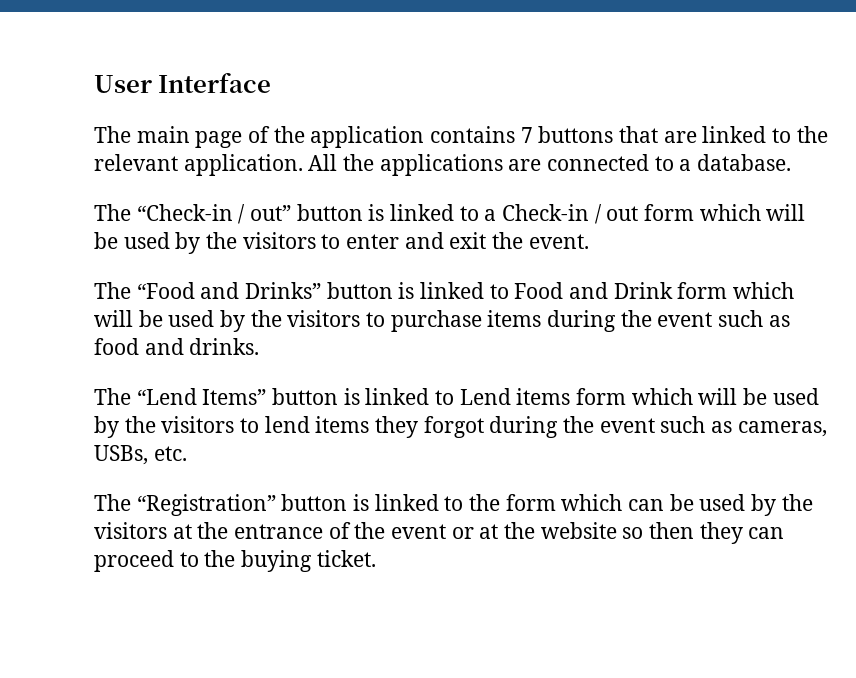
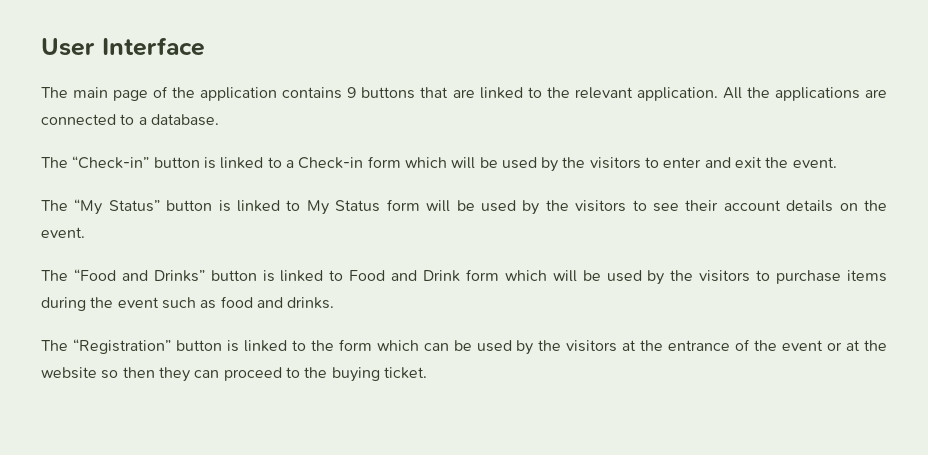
- The main page of the application contains 7 buttons that are linked to the relevant application.
+ The main page of the application contains 9 buttons that are linked to the relevant application.
- The “Check-in / out” button is linked to a Check-in / out form which will be used by the visitors to enter and exit the event.
+ The “Check-in” button is linked to a Check-in form which will be used by the visitors to enter and exit the event.
+ The “My Status” button is linked to My Status form will be used by the visitors to see their account details on the event.
- The “Lend Items” button is linked to Lend items form which will be used by the visitors to lend items they forgot during the event such as cameras, USBs, etc.

